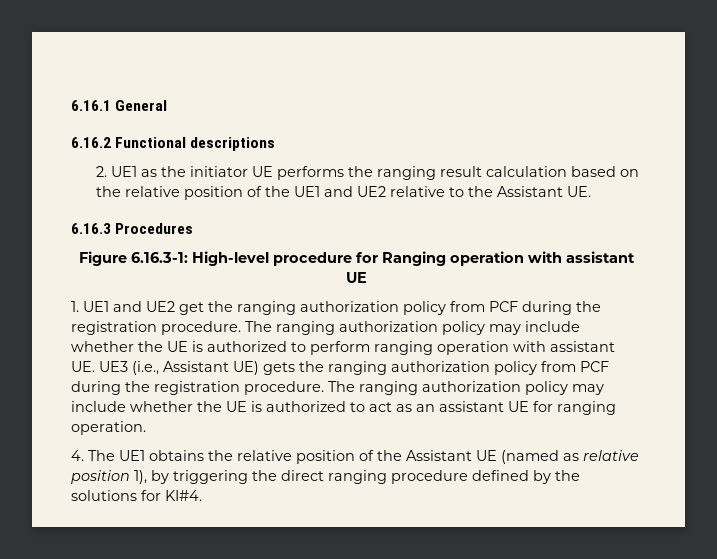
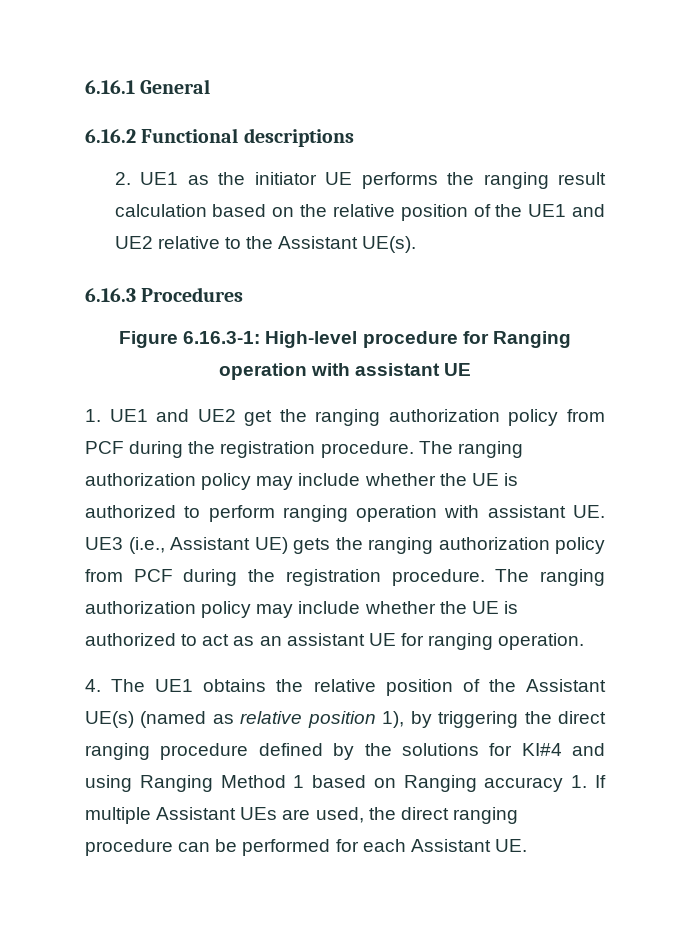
- 2. UE1 as the initiator UE performs the ranging result calculation based on the relative position of the UE1 and UE2 relative to the Assistant UE.
+ 2. UE1 as the initiator UE performs the ranging result calculation based on the relative position of the UE1 and UE2 relative to the Assistant UE(s).
- 4. The UE1 obtains the relative position of the Assistant UE (named as relative position 1), by triggering the direct ranging procedure defined by the solutions for KI#4.
+ 4. The UE1 obtains the relative position of the Assistant UE(s) (named as relative position 1), by triggering the direct ranging procedure defined by the solutions for KI#4 and using Ranging Method 1 based on Ranging accuracy 1. If multiple Assistant UEs are used, the direct ranging procedure can be performed for each Assistant UE.

